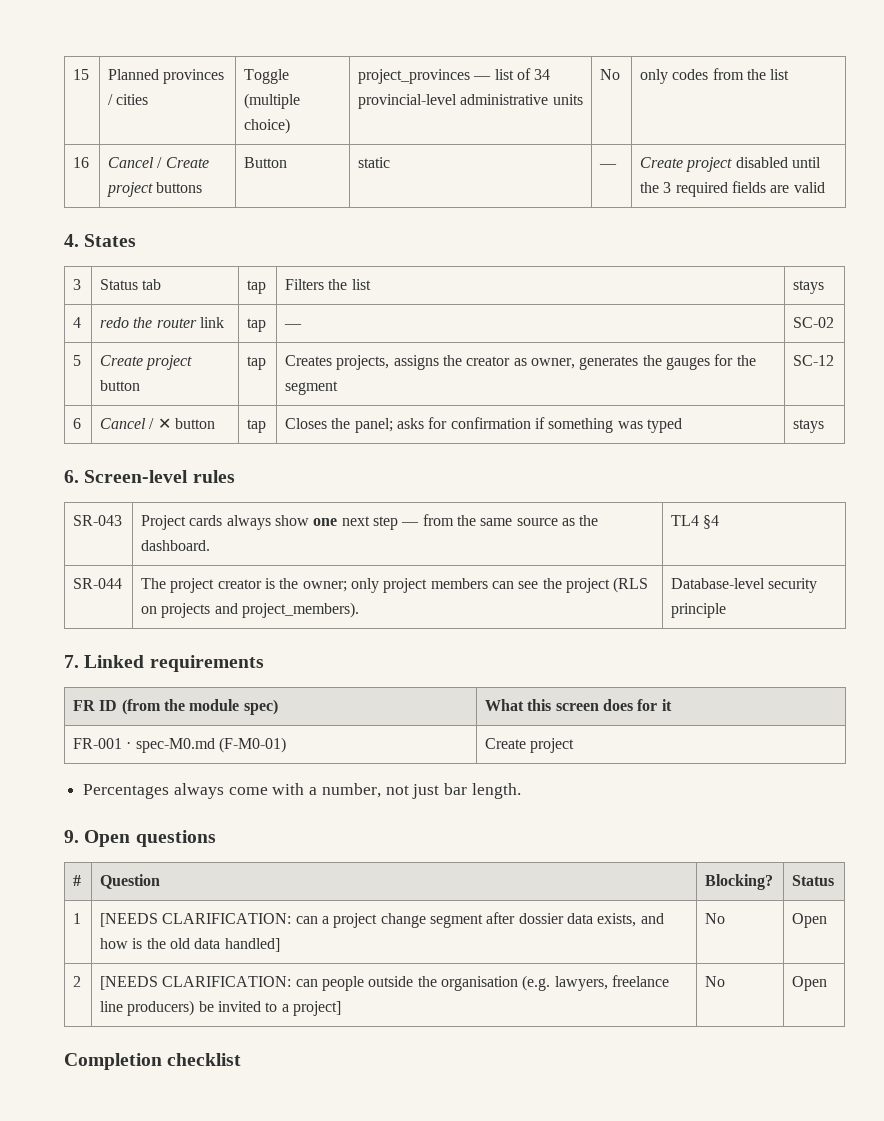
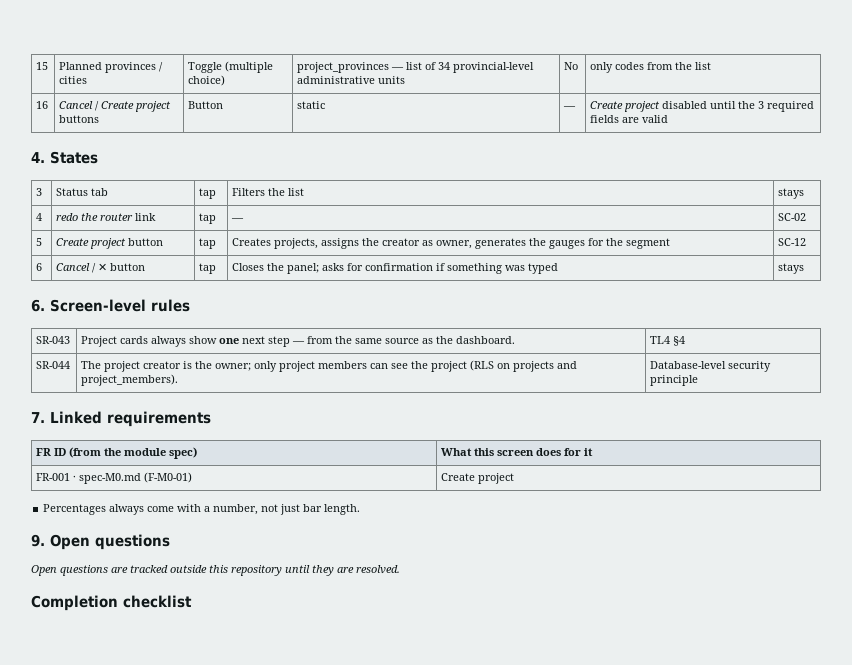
- # | Question | Blocking? | Status
- 1 | [NEEDS CLARIFICATION: can a project change segment after dossier data exists, and how is the old data handled] | No | Open
- 2 | [NEEDS CLARIFICATION: can people outside the organisation (e.g. lawyers, freelance line producers) be invited to a project] | No | Open
+ Open questions are tracked outside this repository until they are resolved.

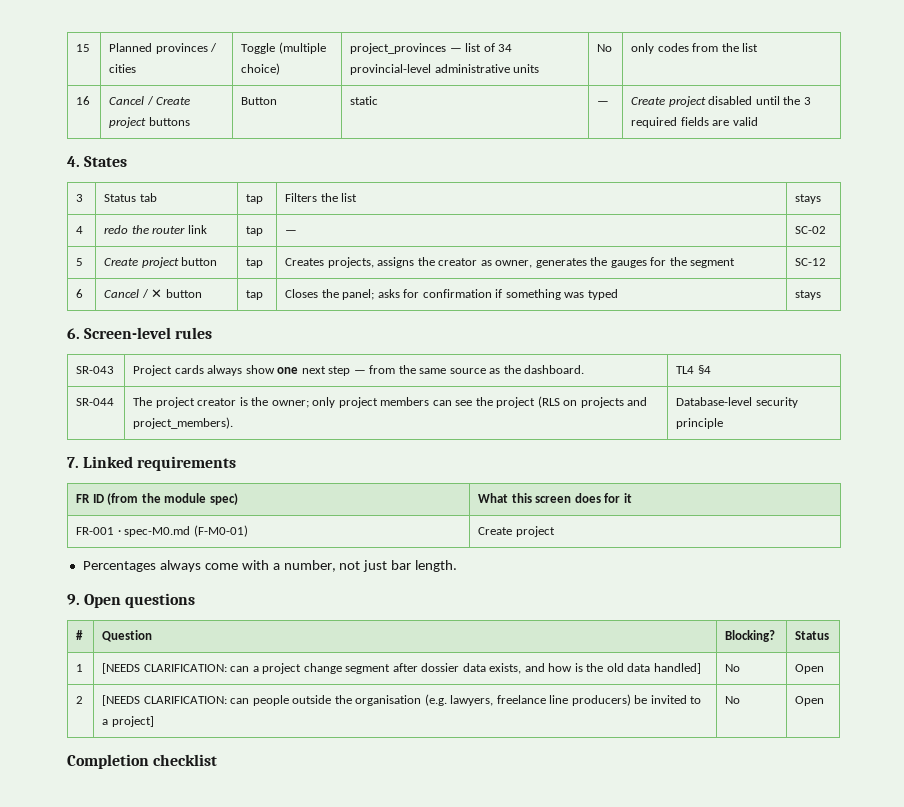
- Open questions are tracked outside this repository until they are resolved.
+ # | Question | Blocking? | Status
+ 1 | [NEEDS CLARIFICATION: can a project change segment after dossier data exists, and how is the old data handled] | No | Open
+ 2 | [NEEDS CLARIFICATION: can people outside the organisation (e.g. lawyers, freelance line producers) be invited to a project] | No | Open

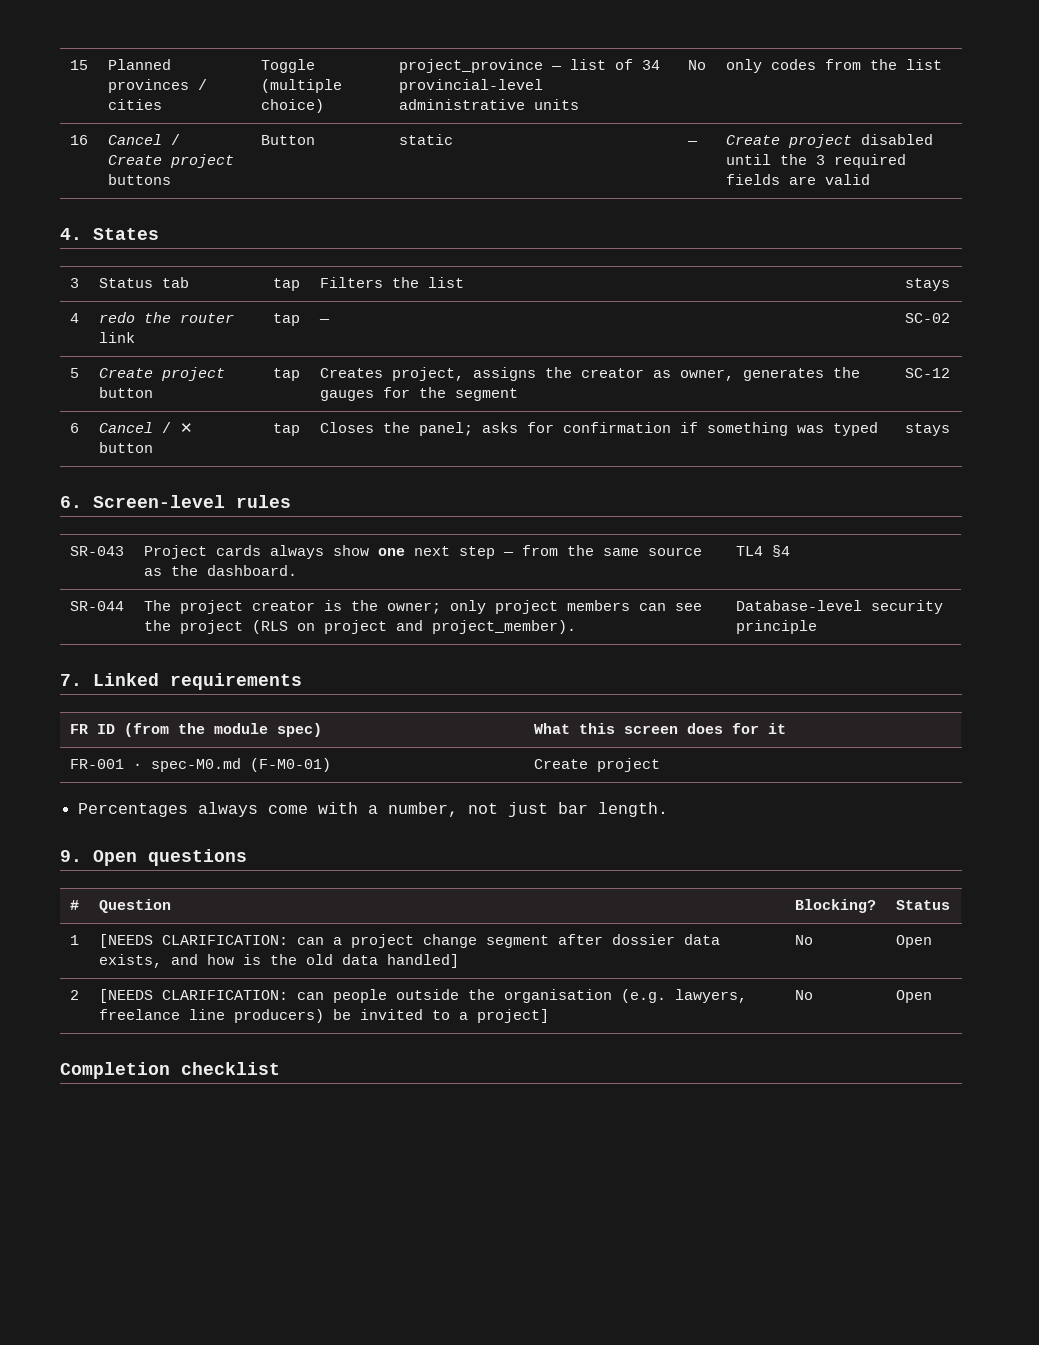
- 15 | Planned provinces / cities | Toggle (multiple choice) | project_provinces — list of 34 provincial-level administrative units | No | only codes from the list
+ 15 | Planned provinces / cities | Toggle (multiple choice) | project_province — list of 34 provincial-level administrative units | No | only codes from the list
- 5 | Create project button | tap | Creates projects, assigns the creator as owner, generates the gauges for the segment | SC-12
+ 5 | Create project button | tap | Creates project, assigns the creator as owner, generates the gauges for the segment | SC-12
- SR-044 | The project creator is the owner; only project members can see the project (RLS on projects and project_members). | Database-level security principle
+ SR-044 | The project creator is the owner; only project members can see the project (RLS on project and project_member). | Database-level security principle

